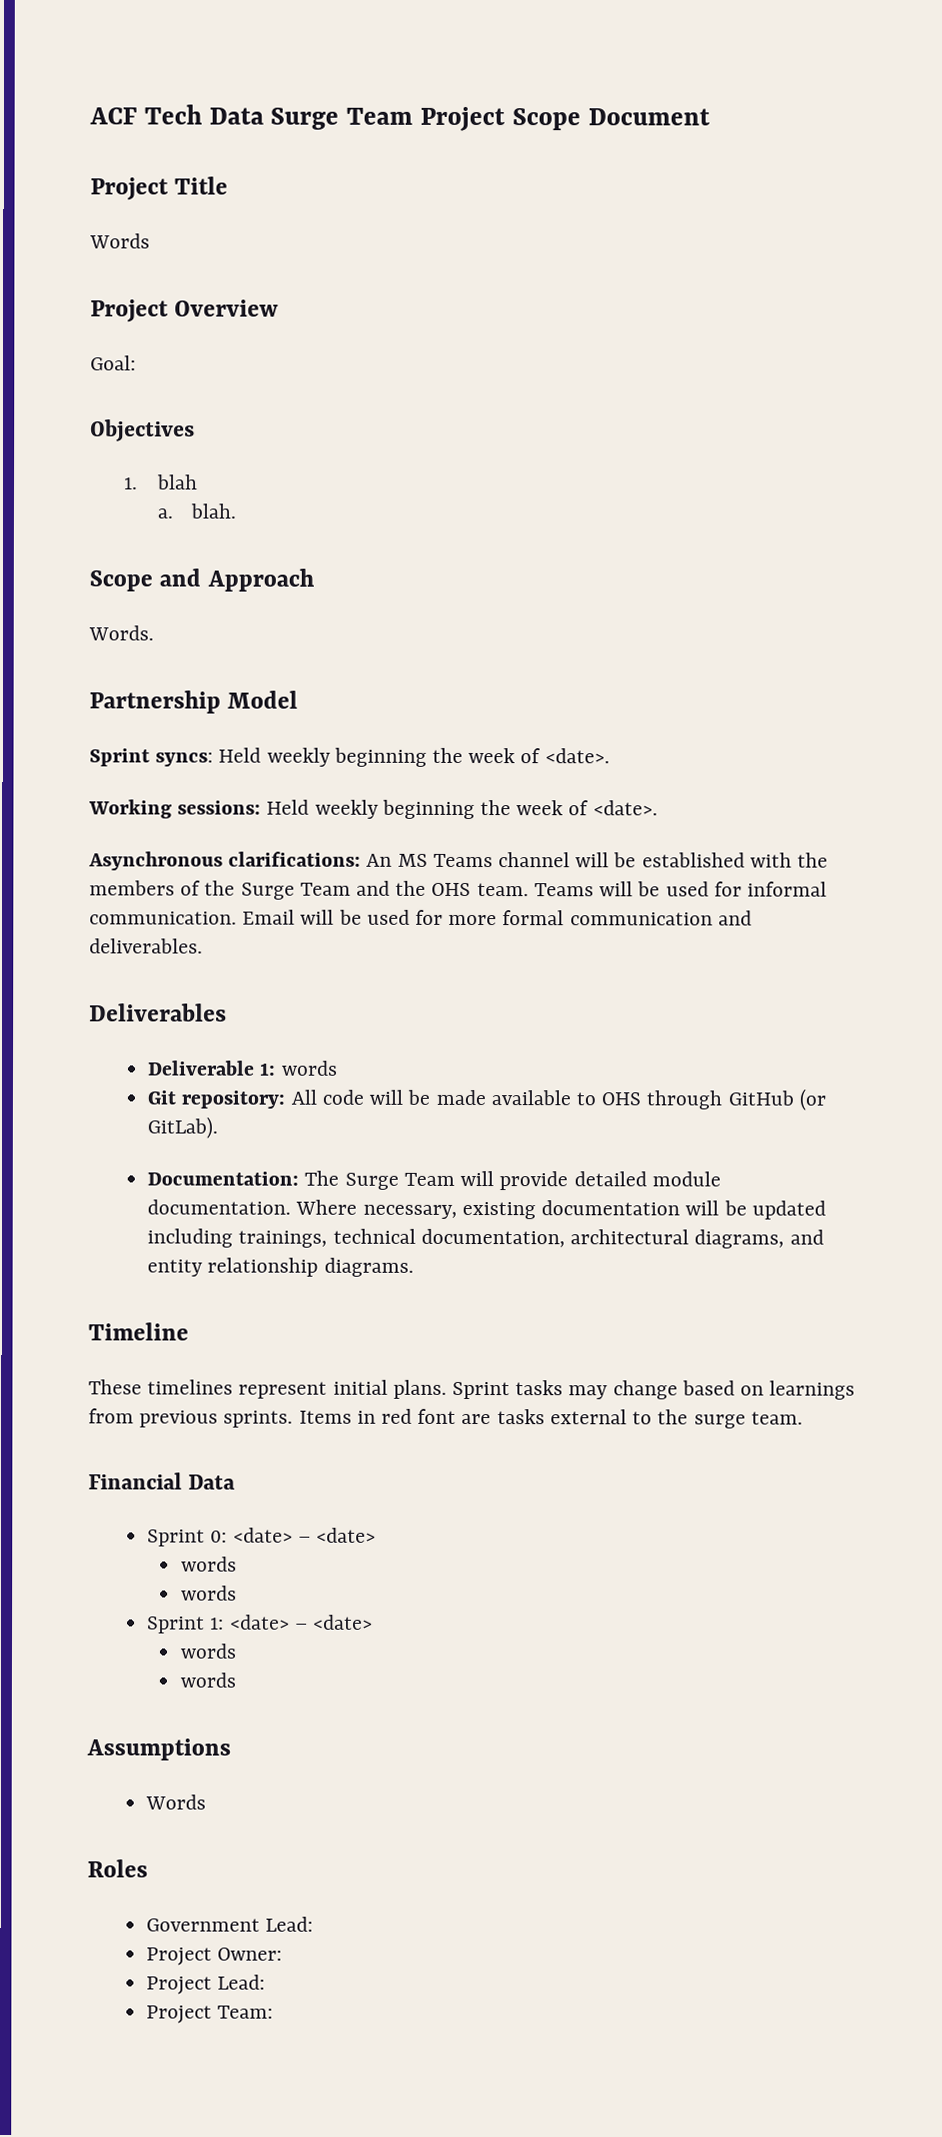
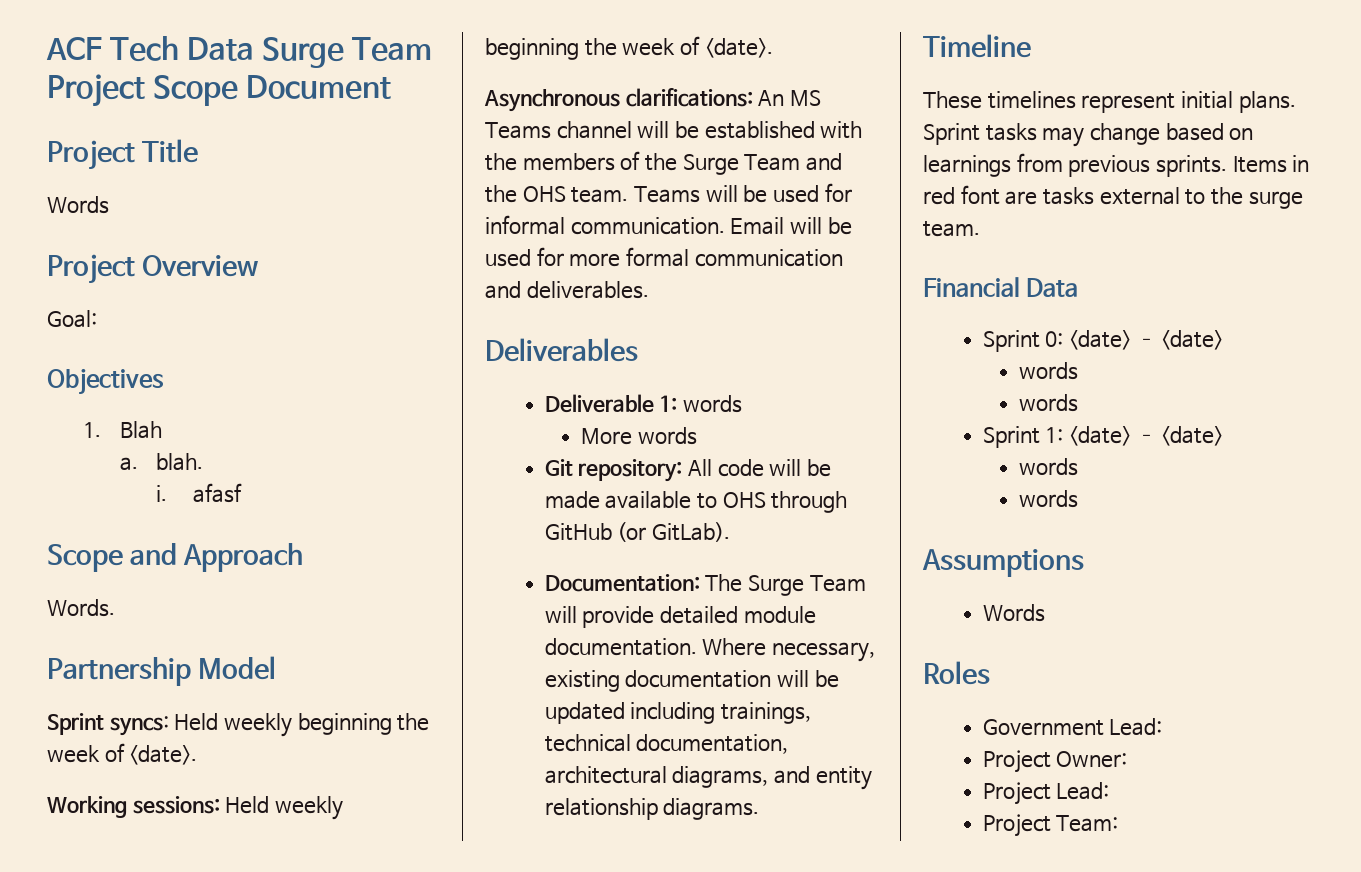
- 1. blah
+ 1. Blah
+ i. afasf
+ More words

